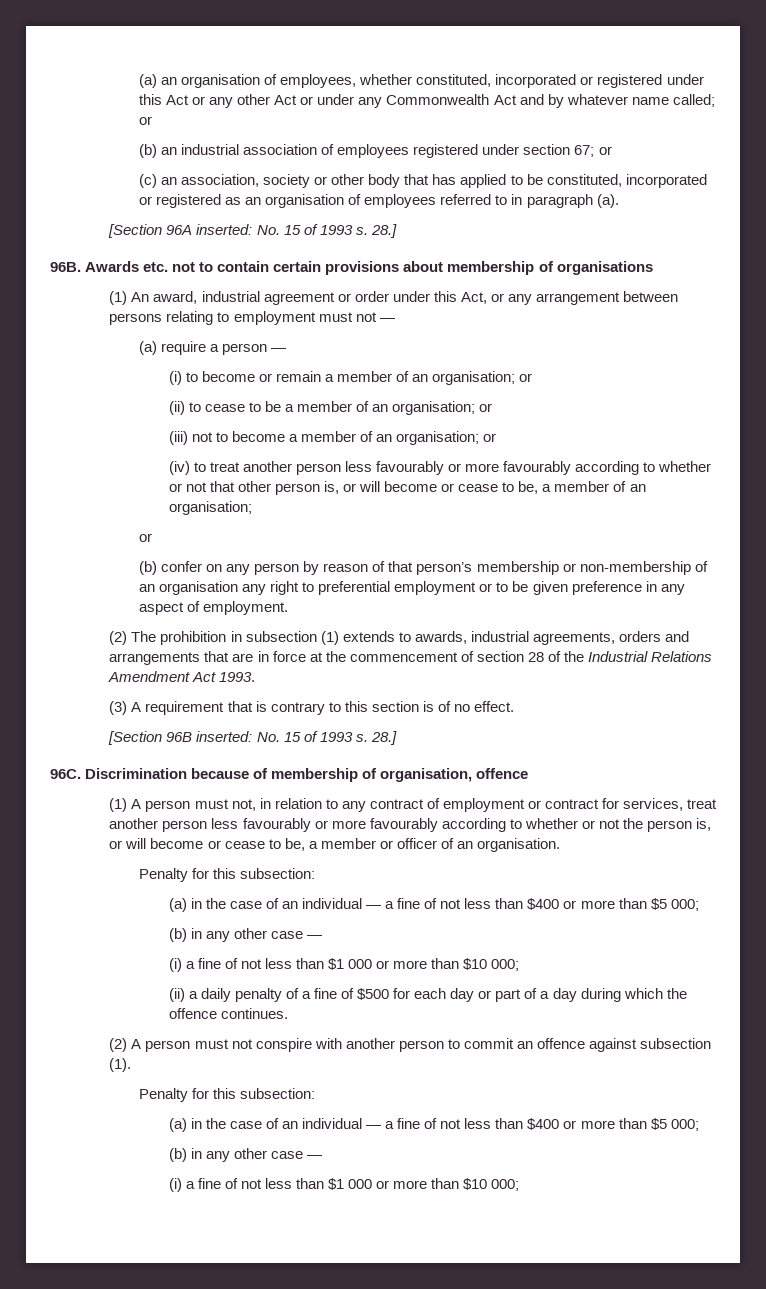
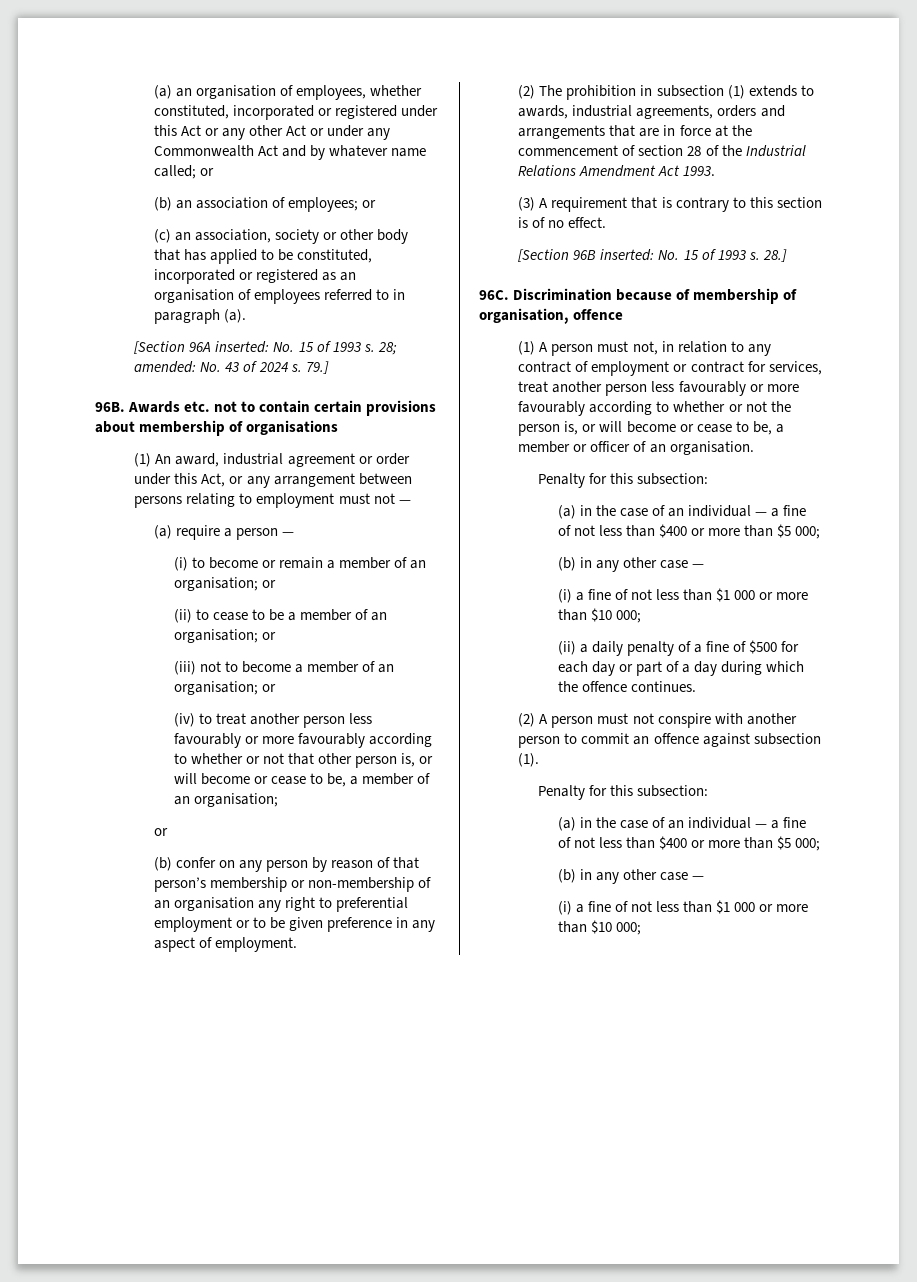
- (b) an industrial association of employees registered under section 67; or
+ (b) an association of employees; or
- [Section 96A inserted: No. 15 of 1993 s. 28.]
+ [Section 96A inserted: No. 15 of 1993 s. 28; amended: No. 43 of 2024 s. 79.]

